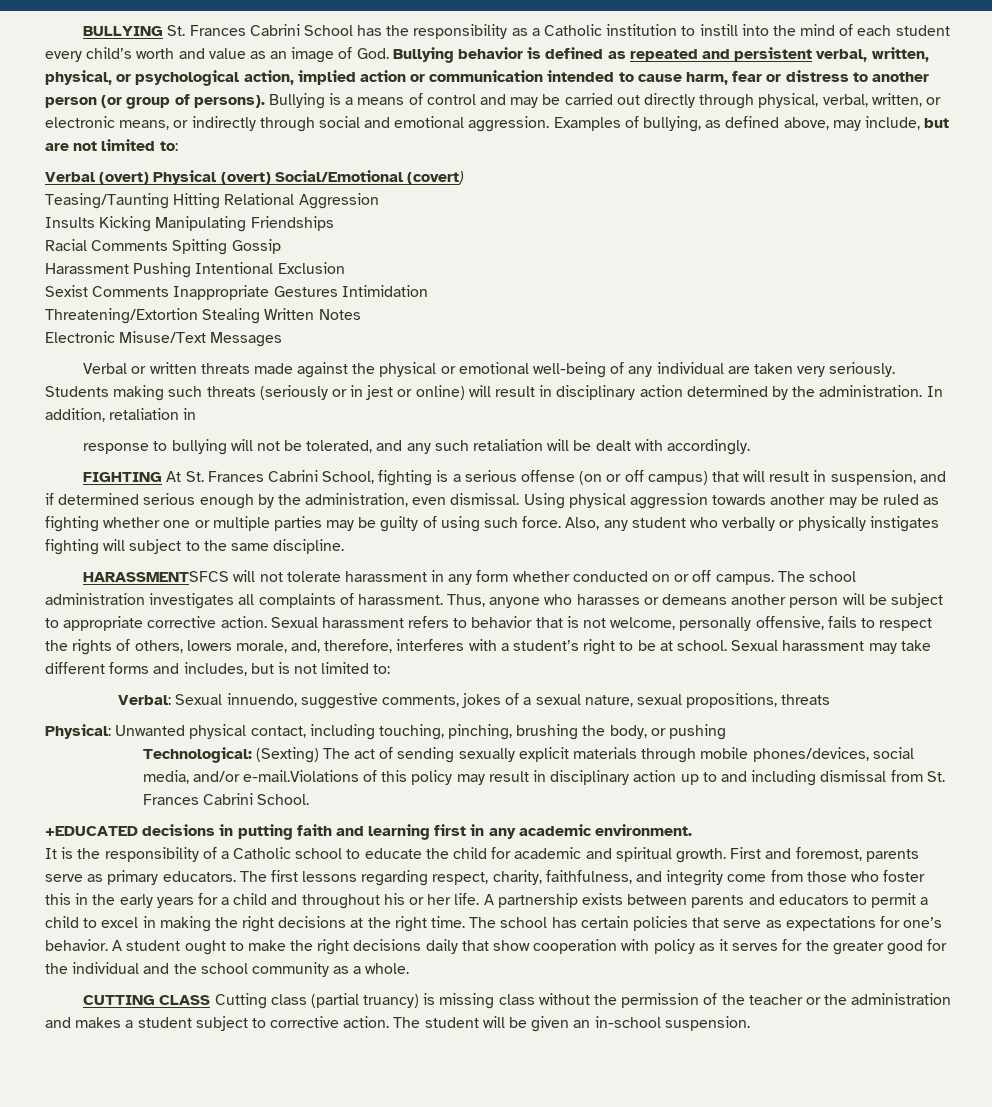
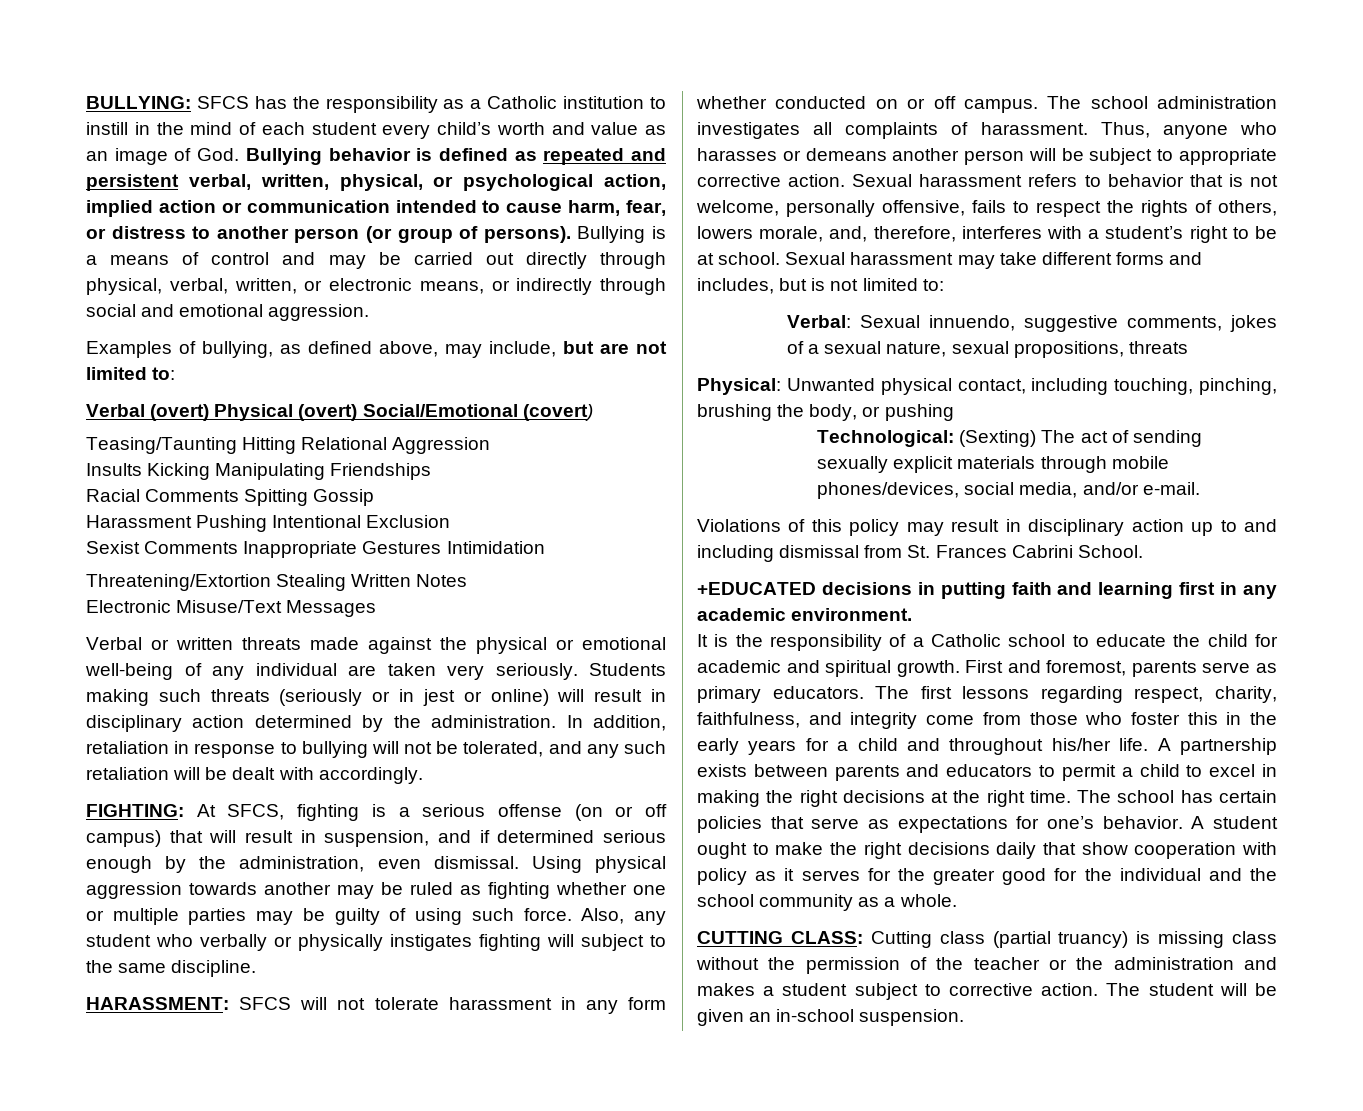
- BULLYING St. Frances Cabrini School has the responsibility as a Catholic institution to instill into the mind of each student every child’s worth and value as an image of God. Bullying behavior is defined as repeated and persistent verbal, written, physical, or psychological action, implied action or communication intended to cause harm, fear or distress to another person (or group of persons).
+ BULLYING: SFCS has the responsibility as a Catholic institution to instill in the mind of each student every child’s worth and value as an image of God. Bullying behavior is defined as repeated and persistent verbal, written, physical, or psychological action, implied action or communication intended to cause harm, fear, or distress to another person (or group of persons).
- Bullying is a means of control and may be carried out directly through physical, verbal, written, or electronic means, or indirectly through social and emotional aggression. Examples of bullying, as defined above, may include, but are not limited to:
+ Bullying is a means of control and may be carried out directly through physical, verbal, written, or electronic means, or indirectly through social and emotional aggression.
+ Examples of bullying, as defined above, may include, but are not limited to:
- In addition, retaliation in
- response to bullying will not be tolerated, and any such retaliation will be dealt with accordingly.
+ In addition, retaliation in response to bullying will not be tolerated, and any such retaliation will be dealt with accordingly.
- FIGHTING At St. Frances Cabrini School, fighting is a serious offense (on or off campus) that will result in suspension, and if determined serious enough by the administration, even dismissal.
+ FIGHTING: At SFCS, fighting is a serious offense (on or off campus) that will result in suspension, and if determined serious enough by the administration, even dismissal.
- HARASSMENTSFCS will not tolerate harassment in any form whether conducted on or off campus.
+ HARASSMENT: SFCS will not tolerate harassment in any form whether conducted on or off campus.
- Technological: (Sexting) The act of sending sexually explicit materials through mobile phones/devices, social media, and/or e-mail.Violations of this policy may result in disciplinary action up to and including dismissal from St. Frances Cabrini School.
+ Technological: (Sexting) The act of sending sexually explicit materials through mobile phones/devices, social media, and/or e-mail.
+ Violations of this policy may result in disciplinary action up to and including dismissal from St. Frances Cabrini School.
- The first lessons regarding respect, charity, faithfulness, and integrity come from those who foster this in the early years for a child and throughout his or her life.
+ The first lessons regarding respect, charity, faithfulness, and integrity come from those who foster this in the early years for a child and throughout his/her life.
- CUTTING CLASS Cutting class (partial truancy) is missing class without the permission of the teacher or the administration and makes a student subject to corrective action.
+ CUTTING CLASS: Cutting class (partial truancy) is missing class without the permission of the teacher or the administration and makes a student subject to corrective action.

